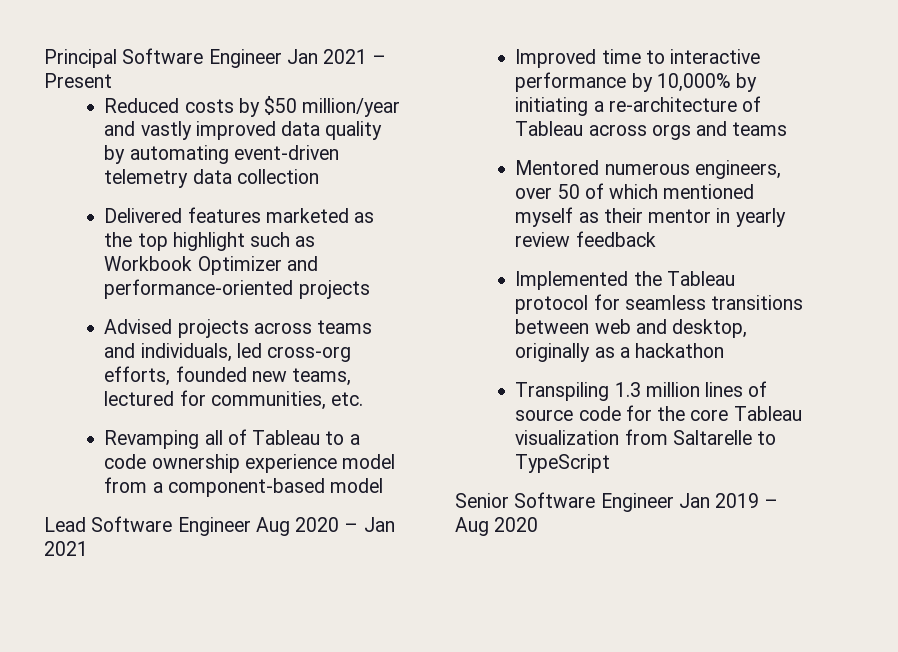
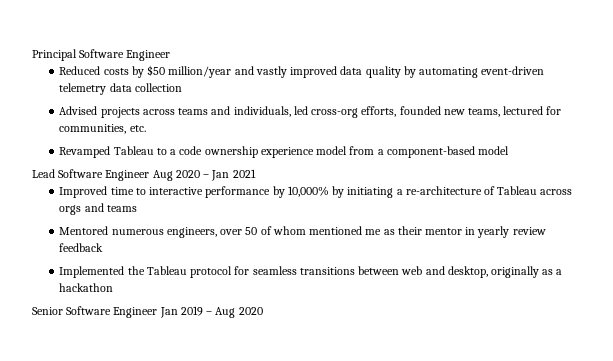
- Principal Software Engineer Jan 2021 – Present
+ Principal Software Engineer
- Delivered features marketed as the top highlight such as Workbook Optimizer and performance-oriented projects
- Revamping all of Tableau to a code ownership experience model from a component-based model
+ Revamped Tableau to a code ownership experience model from a component-based model
- Mentored numerous engineers, over 50 of which mentioned myself as their mentor in yearly review feedback
+ Mentored numerous engineers, over 50 of whom mentioned me as their mentor in yearly review feedback
- Transpiling 1.3 million lines of source code for the core Tableau visualization from Saltarelle to TypeScript

